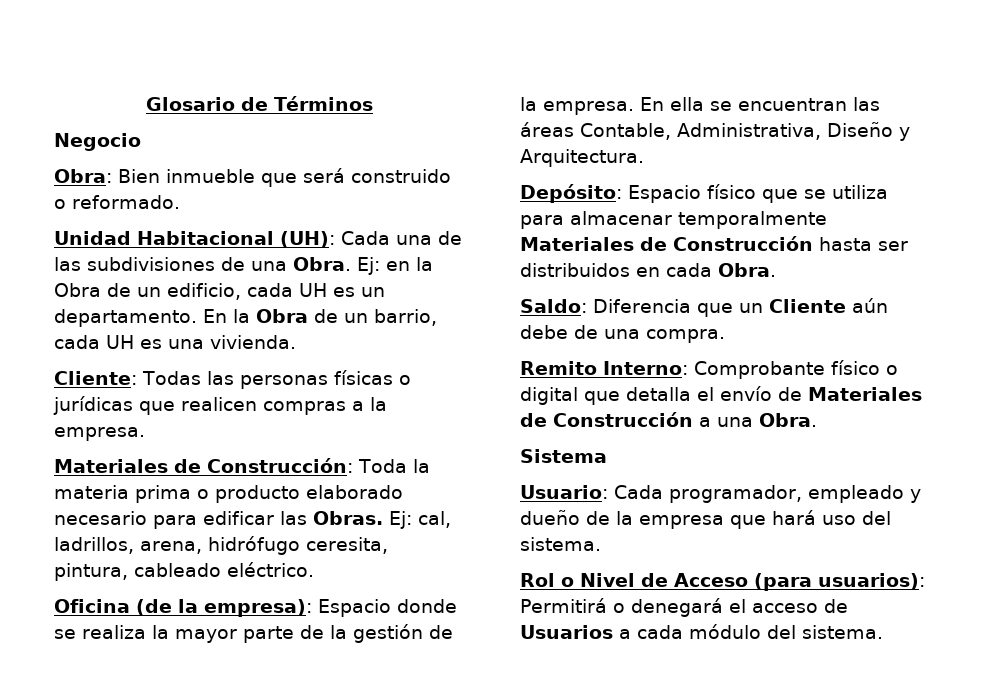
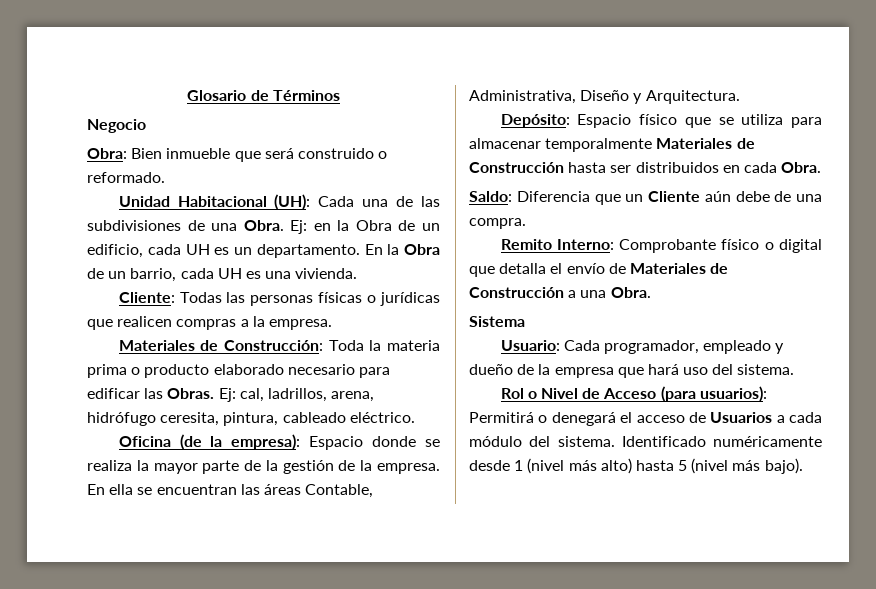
+ Identificado numéricamente desde 1 (nivel más alto) hasta 5 (nivel más bajo).

